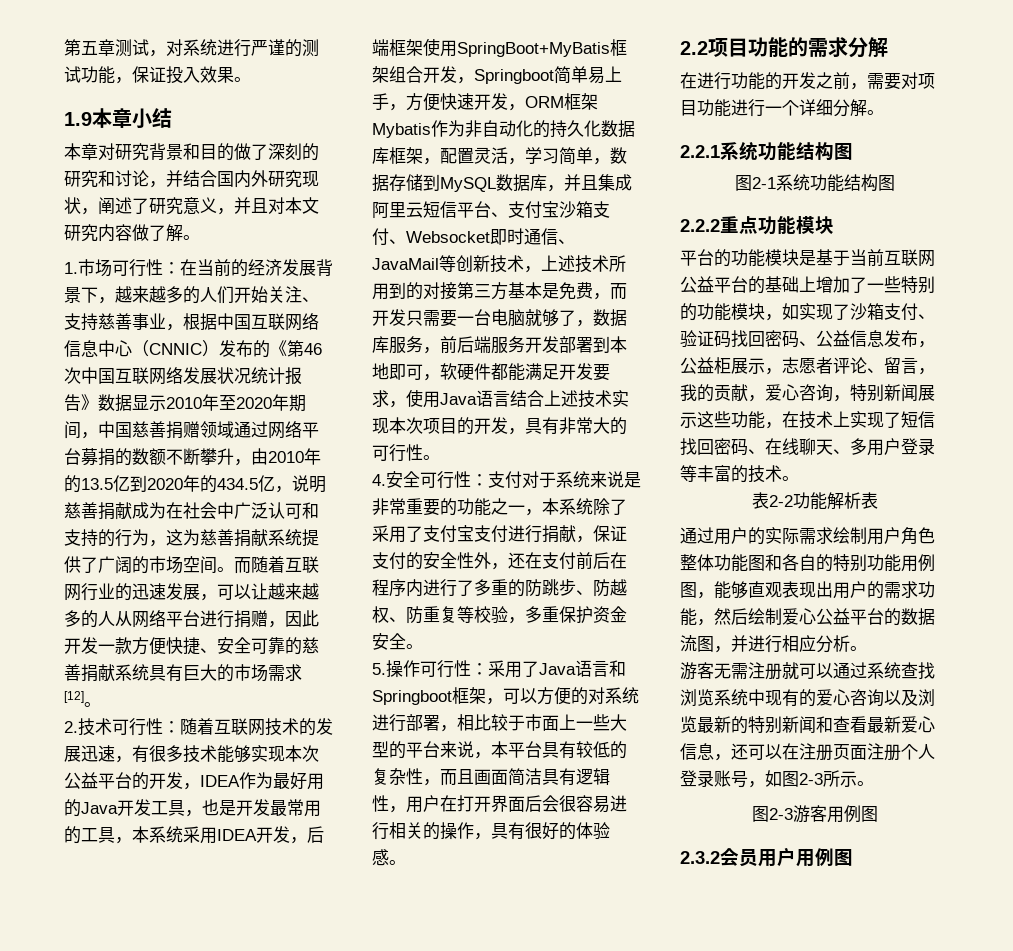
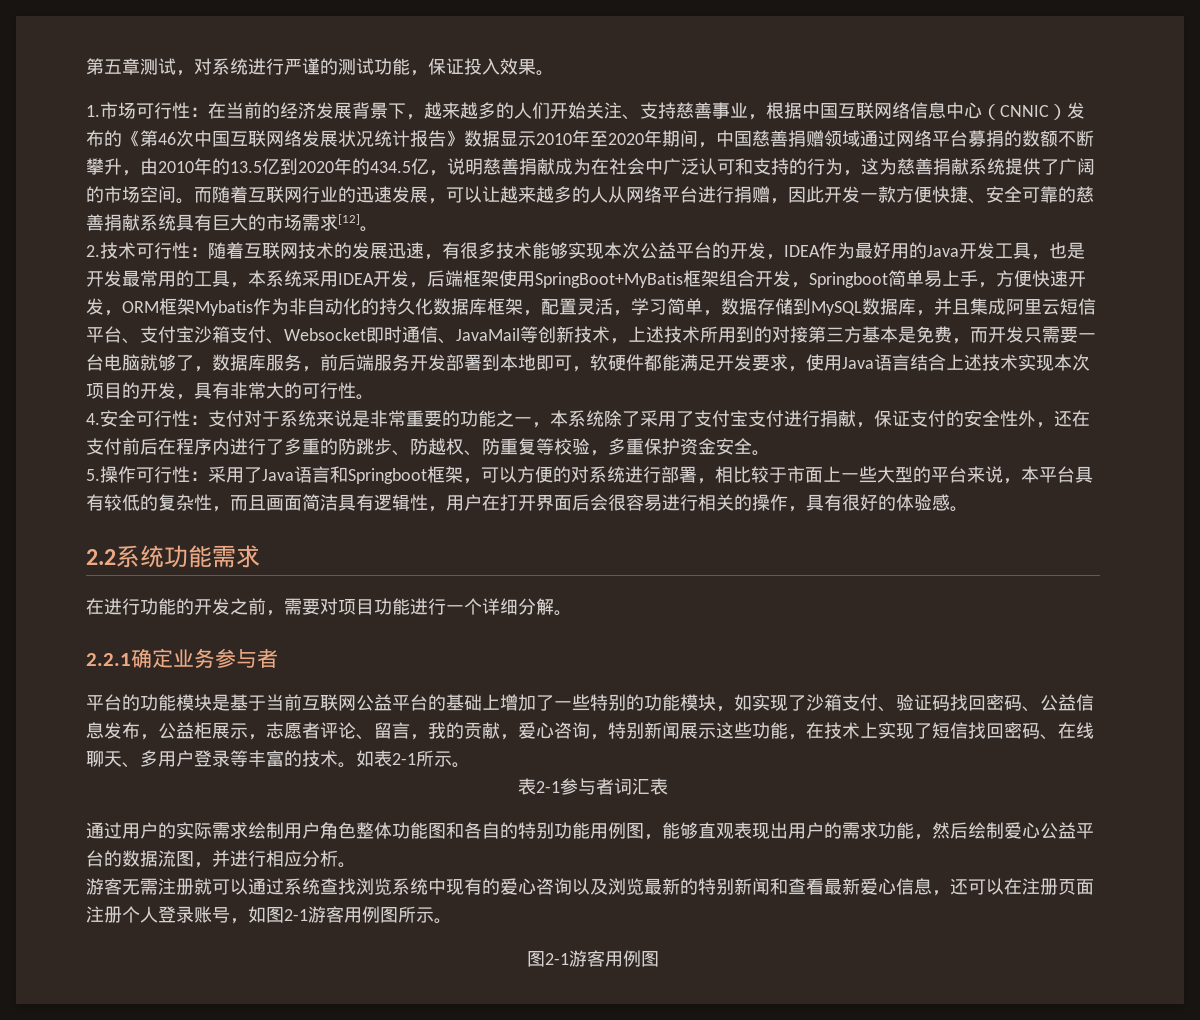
- 1.9本章小结
- 本章对研究背景和目的做了深刻的研究和讨论，并结合国内外研究现状，阐述了研究意义，并且对本文研究内容做了解。
- 2.2项目功能的需求分解
+ 2.2系统功能需求
- 2.2.1系统功能结构图
- 图2-1系统功能结构图
- 2.2.2重点功能模块
+ 2.2.1确定业务参与者
- 平台的功能模块是基于当前互联网公益平台的基础上增加了一些特别的功能模块，如实现了沙箱支付、验证码找回密码、公益信息发布，公益柜展示，志愿者评论、留言，我的贡献，爱心咨询，特别新闻展示这些功能，在技术上实现了短信找回密码、在线聊天、多用户登录等丰富的技术。
- 表2-2功能解析表
+ 平台的功能模块是基于当前互联网公益平台的基础上增加了一些特别的功能模块，如实现了沙箱支付、验证码找回密码、公益信息发布，公益柜展示，志愿者评论、留言，我的贡献，爱心咨询，特别新闻展示这些功能，在技术上实现了短信找回密码、在线聊天、多用户登录等丰富的技术。如表2-1所示。
+ 表2-1参与者词汇表
- 游客无需注册就可以通过系统查找浏览系统中现有的爱心咨询以及浏览最新的特别新闻和查看最新爱心信息，还可以在注册页面注册个人登录账号，如图2-3所示。
- 图2-3游客用例图
- 2.3.2会员用户用例图
+ 游客无需注册就可以通过系统查找浏览系统中现有的爱心咨询以及浏览最新的特别新闻和查看最新爱心信息，还可以在注册页面注册个人登录账号，如图2-1游客用例图所示。
+ 图2-1游客用例图

